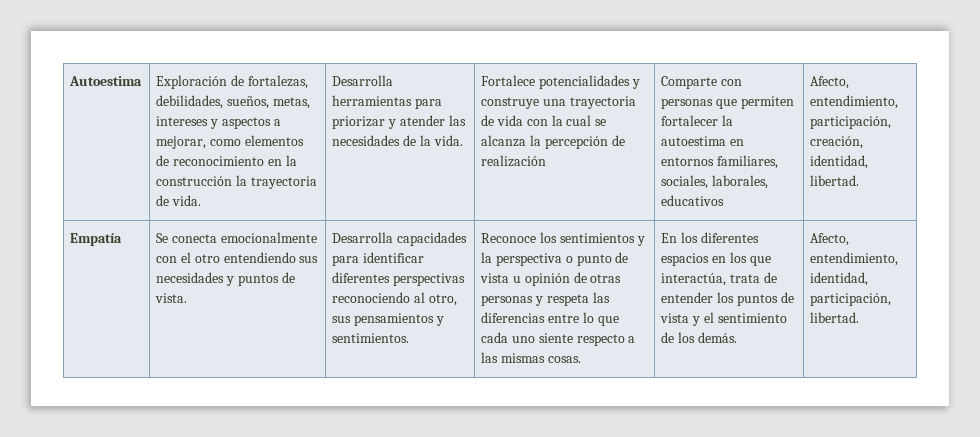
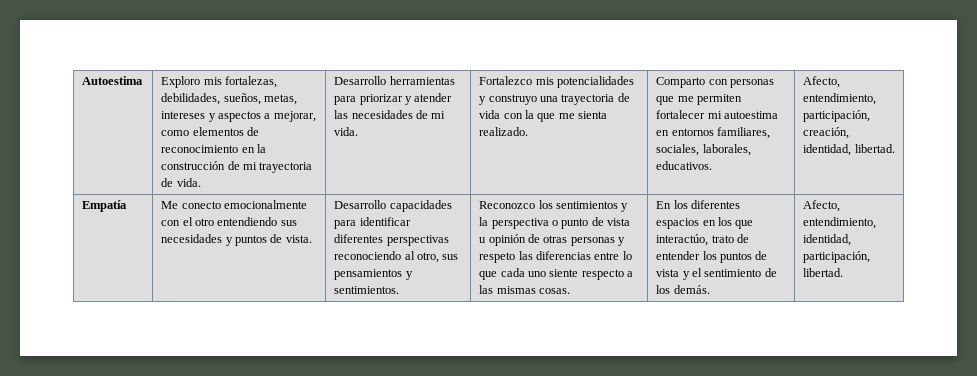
- Exploración de fortalezas, debilidades, sueños, metas, intereses y aspectos a mejorar, como elementos de reconocimiento en la construcción la trayectoria de vida.
+ Exploro mis fortalezas, debilidades, sueños, metas, intereses y aspectos a mejorar, como elementos de reconocimiento en la construcción de mi trayectoria de vida.
- Desarrolla herramientas para priorizar y atender las necesidades de la vida. | Fortalece potencialidades y construye una trayectoria de vida con la cual se alcanza la percepción de realización | Comparte con personas que permiten fortalecer la autoestima en entornos familiares, sociales, laborales, educativos
+ Desarrollo herramientas para priorizar y atender las necesidades de mi vida. | Fortalezco mis potencialidades y construyo una trayectoria de vida con la que me sienta realizado. | Comparto con personas que me permiten fortalecer mi autoestima en entornos familiares, sociales, laborales, educativos.
- Se conecta emocionalmente con el otro entendiendo sus necesidades y puntos de vista.
+ Me conecto emocionalmente con el otro entendiendo sus necesidades y puntos de vista.
- Desarrolla capacidades para identificar diferentes perspectivas reconociendo al otro, sus pensamientos y sentimientos.
+ Desarrollo capacidades para identificar diferentes perspectivas reconociendo al otro, sus pensamientos y sentimientos.
- Reconoce los sentimientos y la perspectiva o punto de vista u opinión de otras personas y respeta las diferencias entre lo que cada uno siente respecto a las mismas cosas.
+ Reconozco los sentimientos y la perspectiva o punto de vista u opinión de otras personas y respeto las diferencias entre lo que cada uno siente respecto a las mismas cosas.
- En los diferentes espacios en los que interactúa, trata de entender los puntos de vista y el sentimiento de los demás.
+ En los diferentes espacios en los que interactúo, trato de entender los puntos de vista y el sentimiento de los demás.

